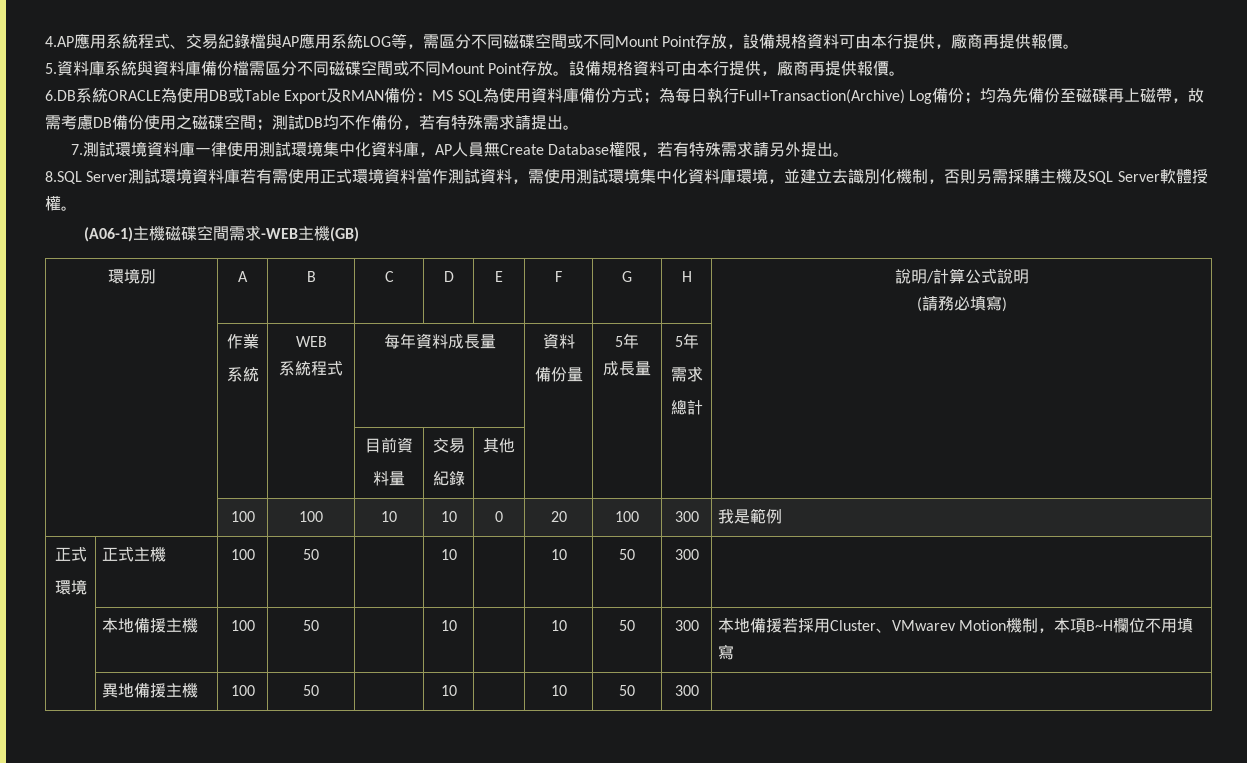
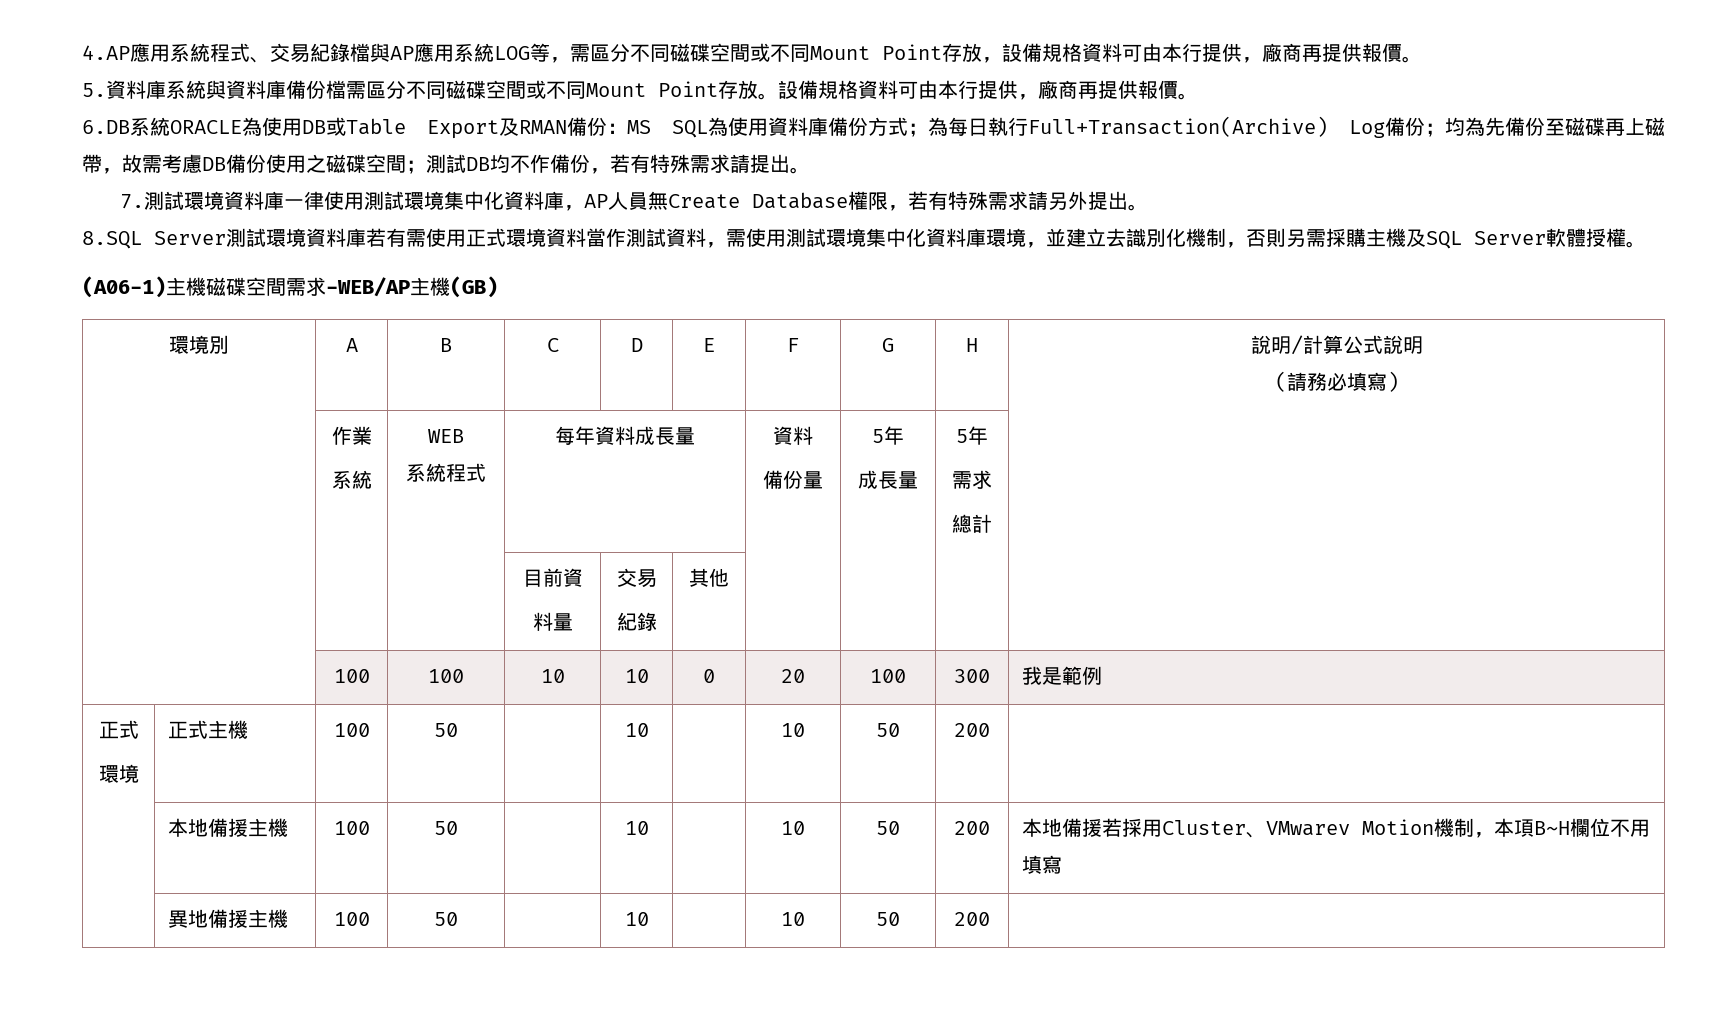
- (A06-1)主機磁碟空間需求-WEB主機(GB)
+ (A06-1)主機磁碟空間需求-WEB/AP主機(GB)
  | 100 | 100 | 10 | 10 | 0 | 20 | 100 | 300 | 我是範例
  正式
- 環境 | 正式主機 | 100 | 50 | | 10 | | 10 | 50 | 300 |
+ 環境 | 正式主機 | 100 | 50 | | 10 | | 10 | 50 | 200 |
- | 本地備援主機 | 100 | 50 | | 10 | | 10 | 50 | 300 | 本地備援若採用Cluster、VMwarev Motion機制，本項B~H欄位不用填寫
+ | 本地備援主機 | 100 | 50 | | 10 | | 10 | 50 | 200 | 本地備援若採用Cluster、VMwarev Motion機制，本項B~H欄位不用填寫
- | 異地備援主機 | 100 | 50 | | 10 | | 10 | 50 | 300 |
+ | 異地備援主機 | 100 | 50 | | 10 | | 10 | 50 | 200 |

